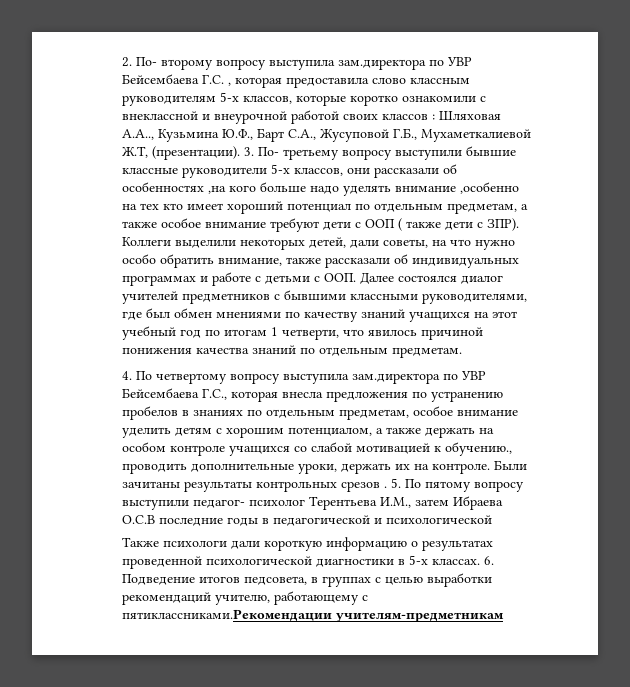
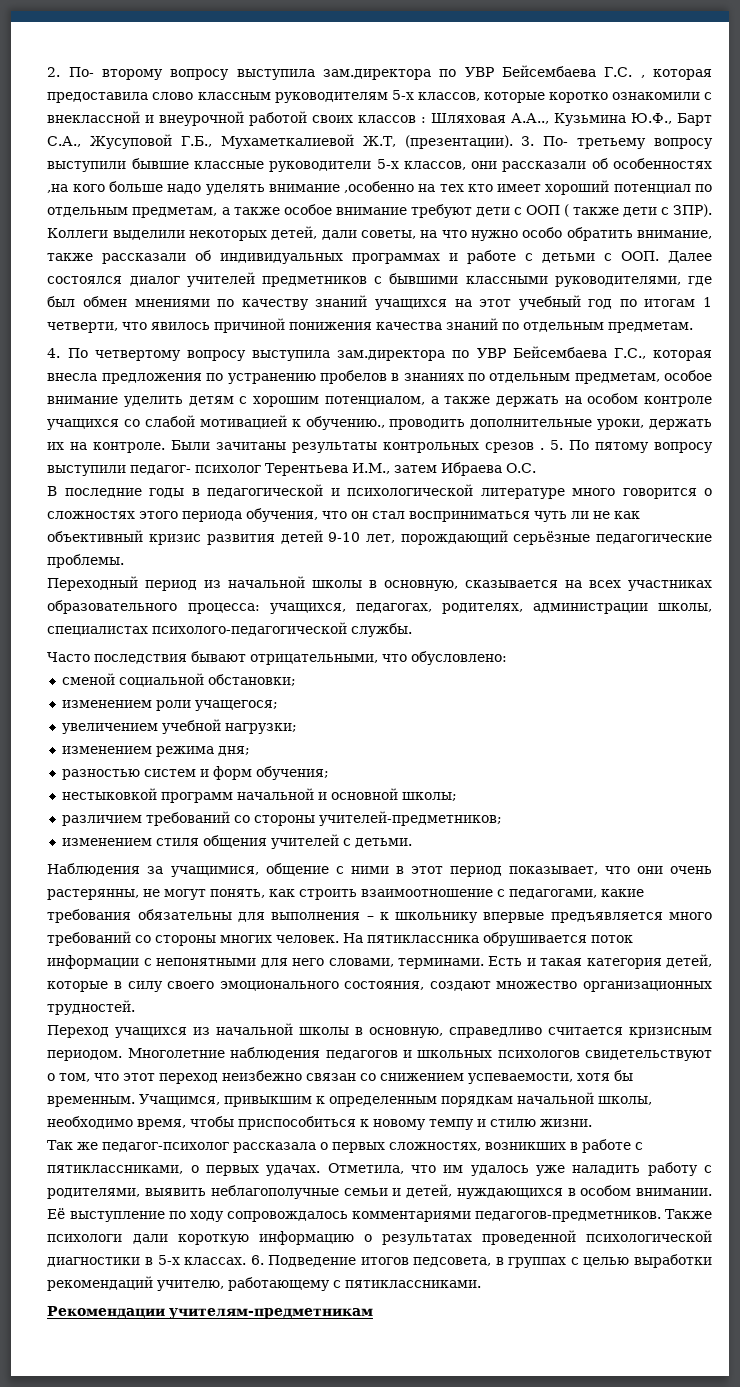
- 5. По пятому вопросу выступили педагог- психолог Терентьева И.М., затем Ибраева О.С.В последние годы в педагогической и психологической
- Также психологи дали короткую информацию о результатах проведенной психологической диагностики в 5-х классах.
+ 5. По пятому вопросу выступили педагог- психолог Терентьева И.М., затем Ибраева О.С.
+ В последние годы в педагогической и психологической литературе много говорится о сложностях этого периода обучения, что он стал восприниматься чуть ли не как объективный кризис развития детей 9-10 лет, порождающий серьёзные педагогические проблемы.
+ Переходный период из начальной школы в основную, сказывается на всех участниках образовательного процесса: учащихся, педагогах, родителях, администрации школы, специалистах психолого-педагогической службы.
+ Часто последствия бывают отрицательными, что обусловлено:
+ сменой социальной обстановки;
+ изменением роли учащегося;
+ увеличением учебной нагрузки;
+ изменением режима дня;
+ разностью систем и форм обучения;
+ нестыковкой программ начальной и основной школы;
+ различием требований со стороны учителей-предметников;
+ изменением стиля общения учителей с детьми.
+ Наблюдения за учащимися, общение с ними в этот период показывает, что они очень растерянны, не могут понять, как строить взаимоотношение с педагогами, какие требования обязательны для выполнения – к школьнику впервые предъявляется много требований со стороны многих человек. На пятиклассника обрушивается поток информации с непонятными для него словами, терминами. Есть и такая категория детей, которые в силу своего эмоционального состояния, создают множество организационных трудностей.
+ Переход учащихся из начальной школы в основную, справедливо считается кризисным периодом. Многолетние наблюдения педагогов и школьных психологов свидетельствуют о том, что этот переход неизбежно связан со снижением успеваемости, хотя бы временным. Учащимся, привыкшим к определенным порядкам начальной школы, необходимо время, чтобы приспособиться к новому темпу и стилю жизни.
+ Так же педагог-психолог рассказала о первых сложностях, возникших в работе с пятиклассниками, о первых удачах. Отметила, что им удалось уже наладить работу с родителями, выявить неблагополучные семьи и детей, нуждающихся в особом внимании. Её выступление по ходу сопровождалось комментариями педагогов-предметников. Также психологи дали короткую информацию о результатах проведенной психологической диагностики в 5-х классах.
- 6. Подведение итогов педсовета, в группах с целью выработки рекомендаций учителю, работающему с пятиклассниками.Рекомендации учителям-предметникам
+ 6. Подведение итогов педсовета, в группах с целью выработки рекомендаций учителю, работающему с пятиклассниками.
+ Рекомендации учителям-предметникам

